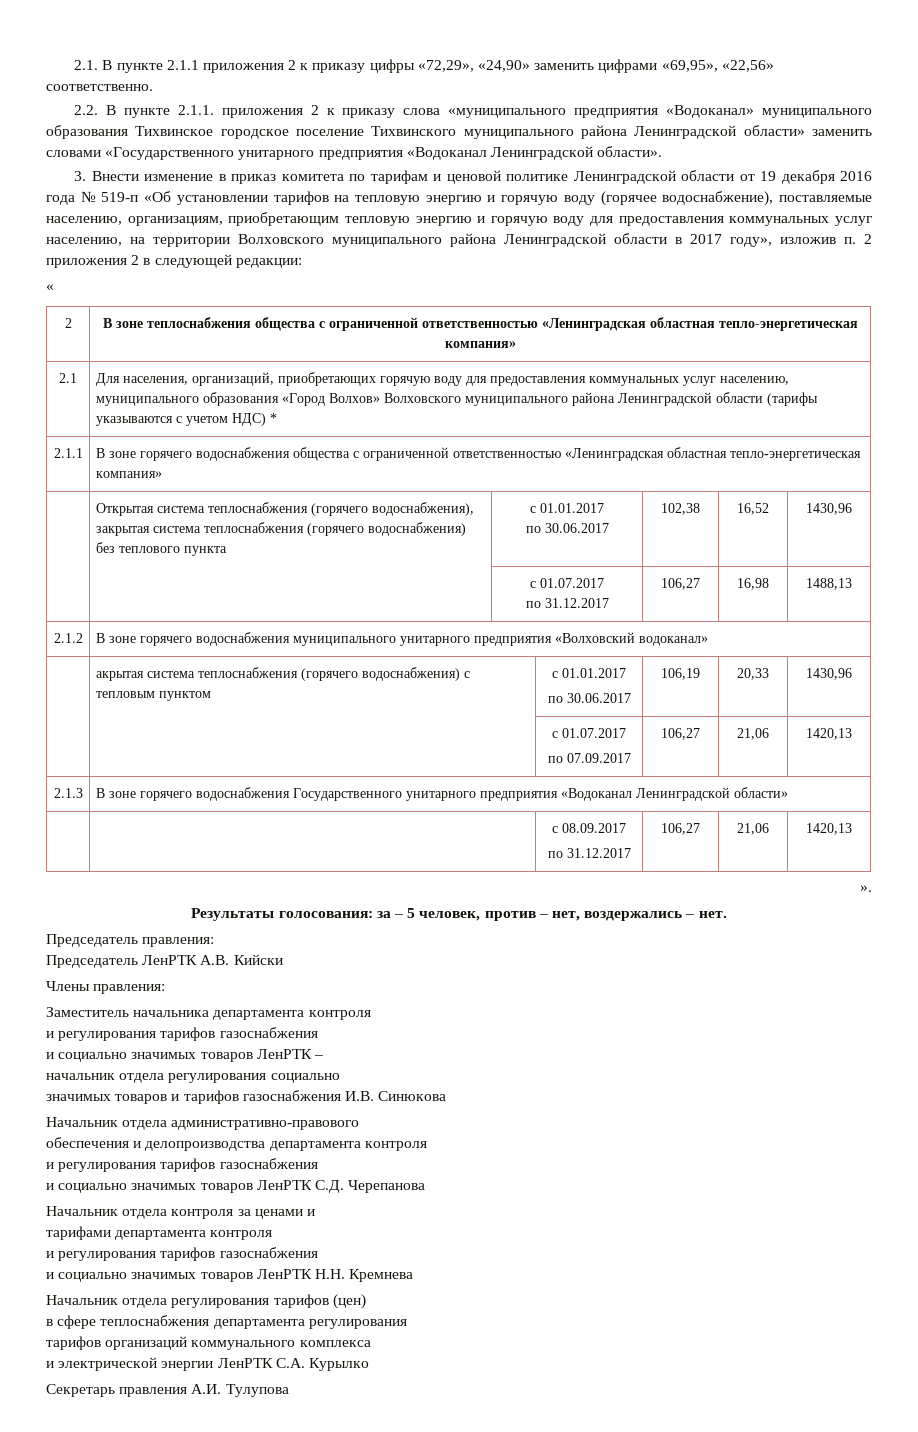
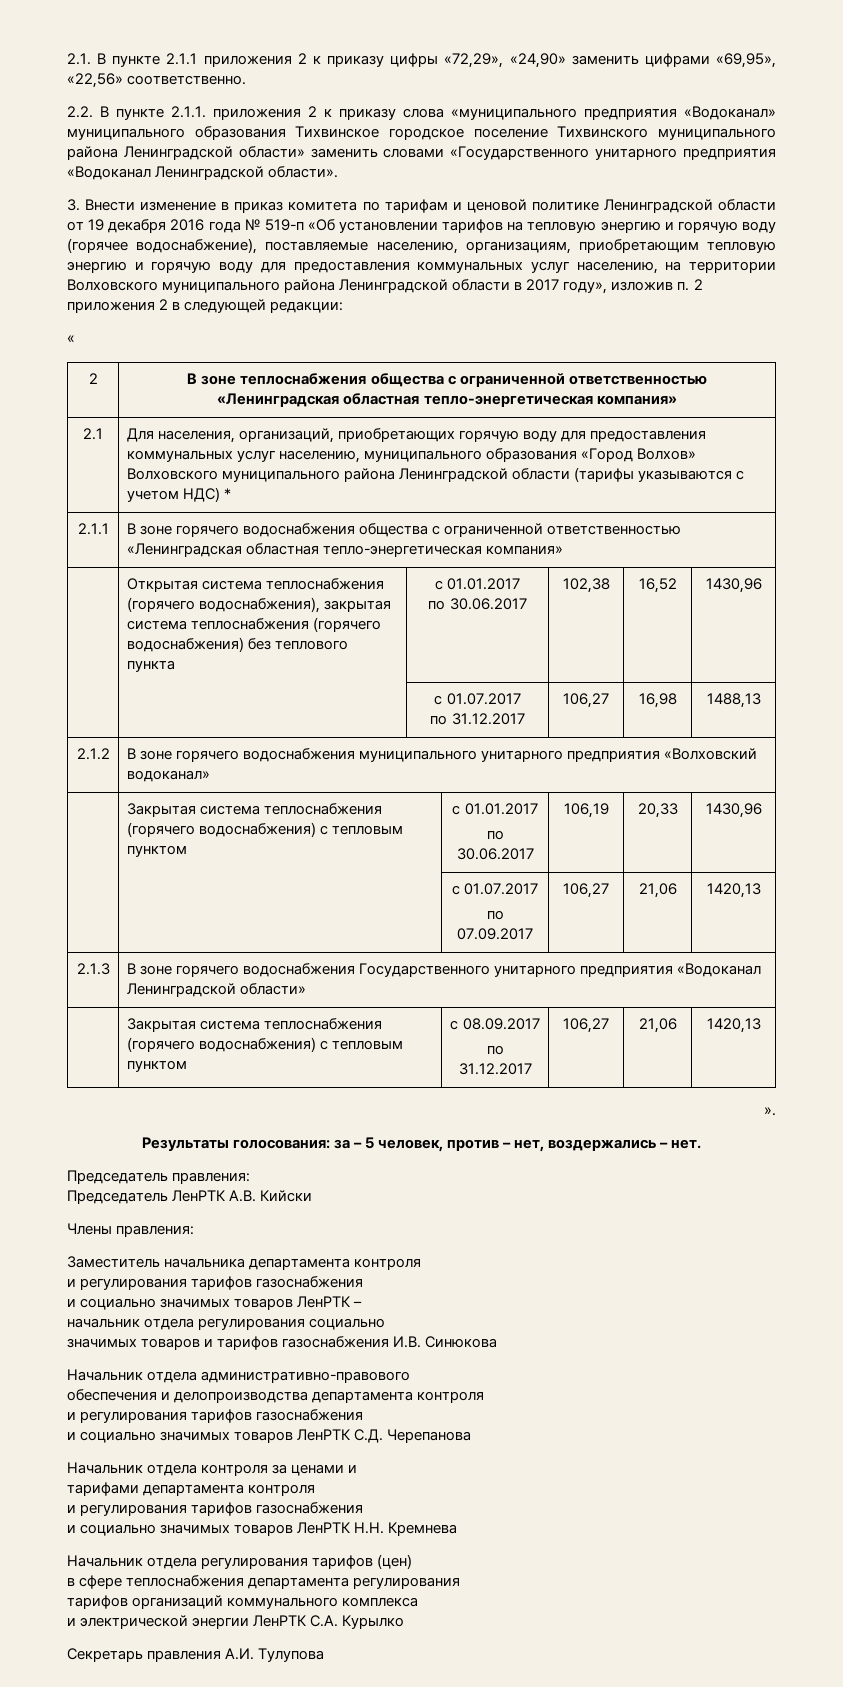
- | акрытая система теплоснабжения (горячего водоснабжения) с тепловым пунктом | с 01.01.2017
+ | Закрытая система теплоснабжения (горячего водоснабжения) с тепловым пунктом | с 01.01.2017
- | | с 08.09.2017
+ | Закрытая система теплоснабжения (горячего водоснабжения) с тепловым пунктом | с 08.09.2017

